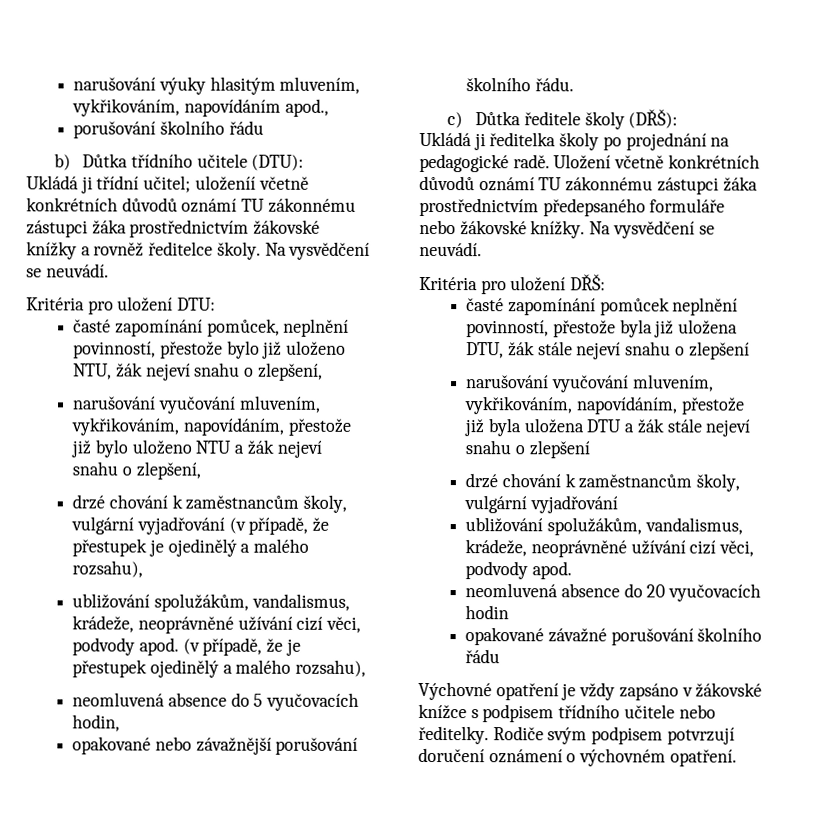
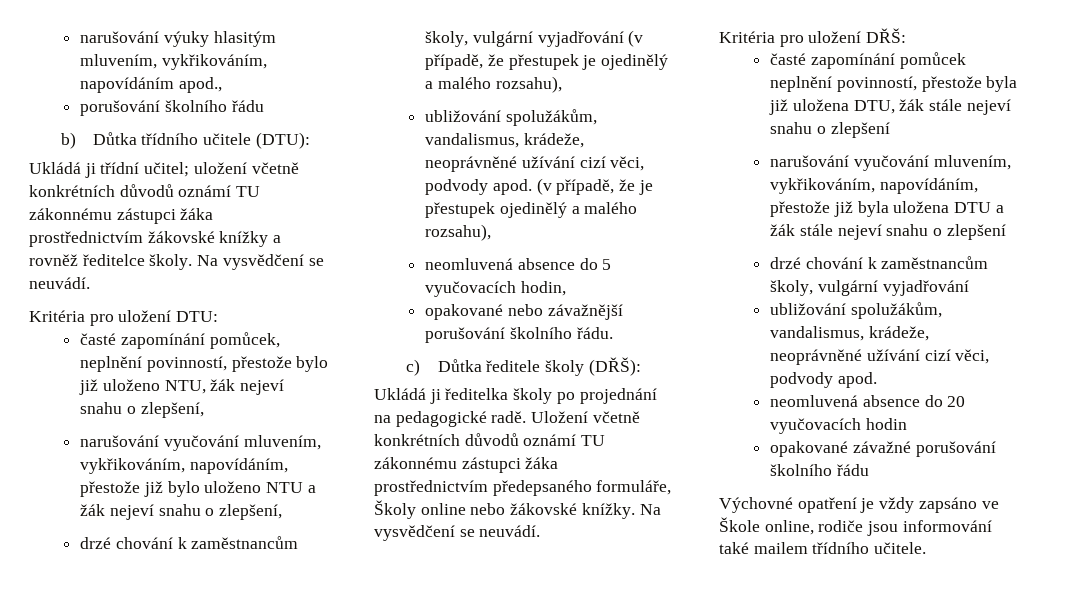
- Ukládá ji třídní učitel; uloženíí včetně konkrétních důvodů oznámí TU zákonnému zástupci žáka prostřednictvím žákovské knížky a rovněž ředitelce školy.
+ Ukládá ji třídní učitel; uložení včetně konkrétních důvodů oznámí TU zákonnému zástupci žáka prostřednictvím žákovské knížky a rovněž ředitelce školy.
- Uložení včetně konkrétních důvodů oznámí TU zákonnému zástupci žáka prostřednictvím předepsaného formuláře nebo žákovské knížky.
+ Uložení včetně konkrétních důvodů oznámí TU zákonnému zástupci žáka prostřednictvím předepsaného formuláře, Školy online nebo žákovské knížky.
- Výchovné opatření je vždy zapsáno v žákovské knížce s podpisem třídního učitele nebo ředitelky. Rodiče svým podpisem potvrzují doručení oznámení o výchovném opatření.
+ Výchovné opatření je vždy zapsáno ve Škole online, rodiče jsou informování také mailem třídního učitele.

